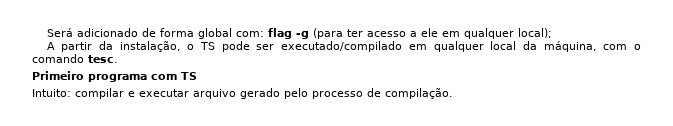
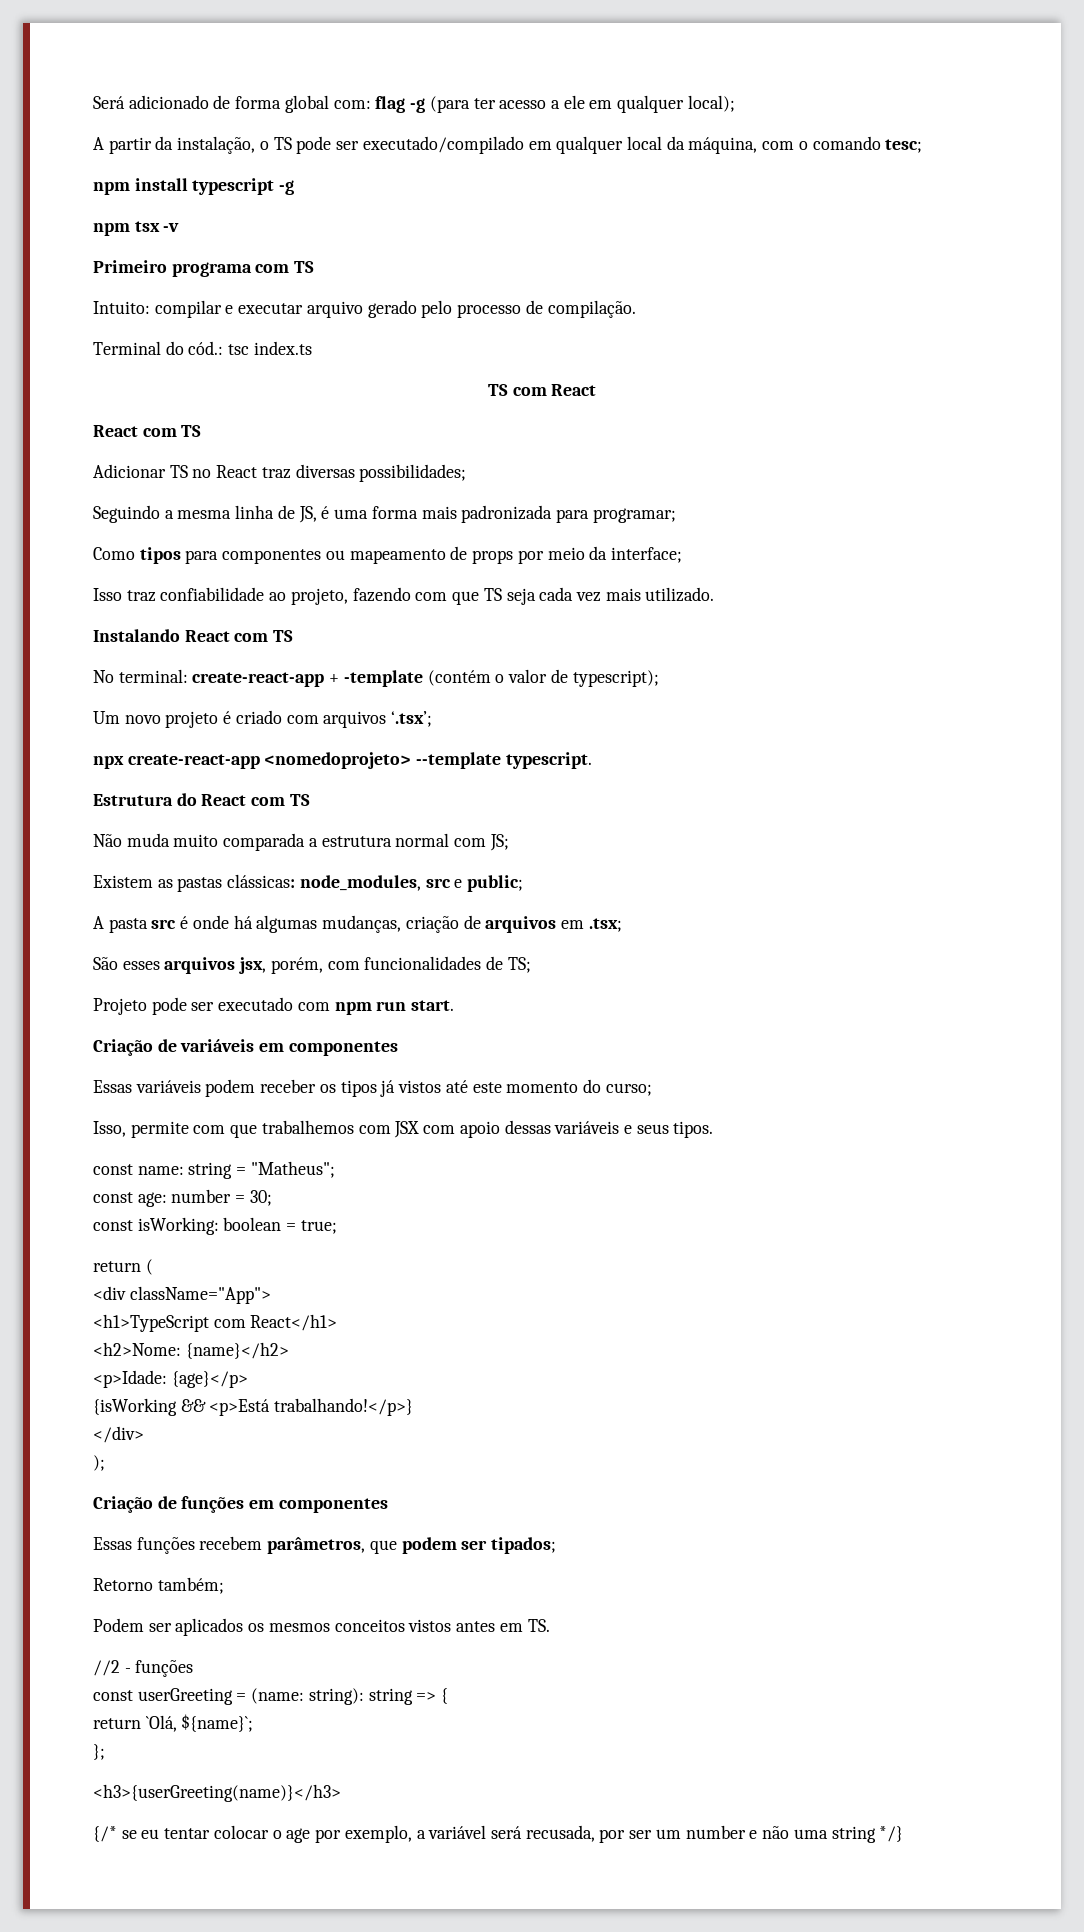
- A partir da instalação, o TS pode ser executado/compilado em qualquer local da máquina, com o comando tesc.
+ A partir da instalação, o TS pode ser executado/compilado em qualquer local da máquina, com o comando tesc;
+ npm install typescript -g
+ npm tsx -v
+ Terminal do cód.: tsc index.ts
+ TS com React
+ React com TS
+ Adicionar TS no React traz diversas possibilidades;
+ Seguindo a mesma linha de JS, é uma forma mais padronizada para programar;
+ Como tipos para componentes ou mapeamento de props por meio da interface;
+ Isso traz confiabilidade ao projeto, fazendo com que TS seja cada vez mais utilizado.
+ Instalando React com TS
+ No terminal: create-react-app + -template (contém o valor de typescript);
+ Um novo projeto é criado com arquivos ‘.tsx’;
+ npx create-react-app <nomedoprojeto> --template typescript.
+ Estrutura do React com TS
+ Não muda muito comparada a estrutura normal com JS;
+ Existem as pastas clássicas: node_modules, src e public;
+ A pasta src é onde há algumas mudanças, criação de arquivos em .tsx;
+ São esses arquivos jsx, porém, com funcionalidades de TS;
+ Projeto pode ser executado com npm run start.
+ Criação de variáveis em componentes
+ Essas variáveis podem receber os tipos já vistos até este momento do curso;
+ Isso, permite com que trabalhemos com JSX com apoio dessas variáveis e seus tipos.
+ const name: string = "Matheus";
+ const age: number = 30;
+ const isWorking: boolean = true;
+ return (
+ <div className="App">
+ <h1>TypeScript com React</h1>
+ <h2>Nome: {name}</h2>
+ <p>Idade: {age}</p>
+ {isWorking && <p>Está trabalhando!</p>}
+ </div>
+ );
+ Criação de funções em componentes
+ Essas funções recebem parâmetros, que podem ser tipados;
+ Retorno também;
+ Podem ser aplicados os mesmos conceitos vistos antes em TS.
+ //2 - funções
+ const userGreeting = (name: string): string => {
+ return `Olá, ${name}`;
+ };
+ <h3>{userGreeting(name)}</h3>
+ {/* se eu tentar colocar o age por exemplo, a variável será recusada, por ser um number e não uma string */}

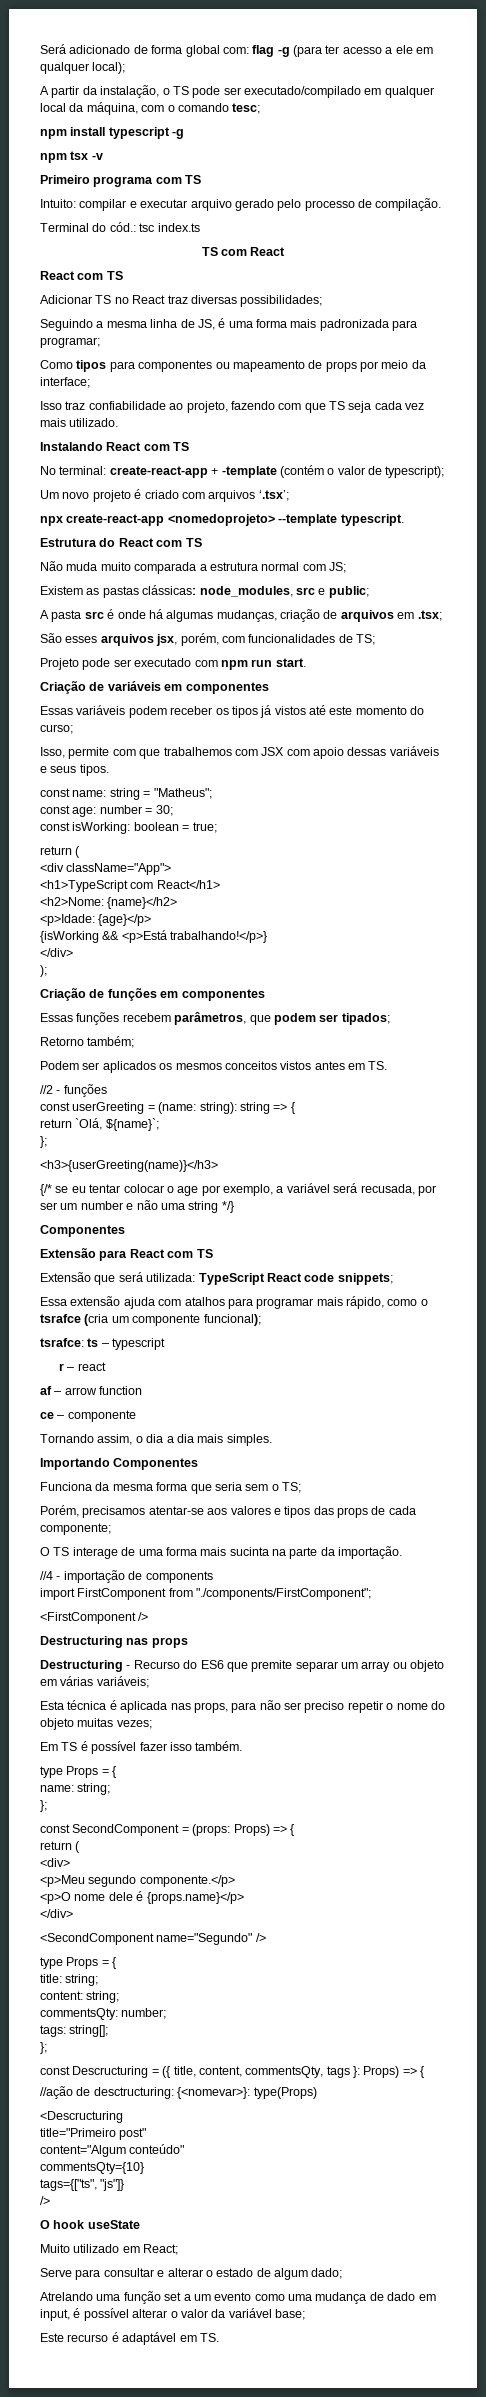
  {/* se eu tentar colocar o age por exemplo, a variável será recusada, por ser um number e não uma string */}
+ Componentes
+ Extensão para React com TS
+ Extensão que será utilizada: TypeScript React code snippets;
+ Essa extensão ajuda com atalhos para programar mais rápido, como o tsrafce (cria um componente funcional);
+ tsrafce: ts – typescript
+ r – react
+ af – arrow function
+ ce – componente
+ Tornando assim, o dia a dia mais simples.
+ Importando Componentes
+ Funciona da mesma forma que seria sem o TS;
+ Porém, precisamos atentar-se aos valores e tipos das props de cada componente;
+ O TS interage de uma forma mais sucinta na parte da importação.
+ //4 - importação de components
+ import FirstComponent from "./components/FirstComponent";
+ <FirstComponent />
+ Destructuring nas props
+ Destructuring - Recurso do ES6 que premite separar um array ou objeto em várias variáveis;
+ Esta técnica é aplicada nas props, para não ser preciso repetir o nome do objeto muitas vezes;
+ Em TS é possível fazer isso também.
+ type Props = {
+ name: string;
+ };
+ const SecondComponent = (props: Props) => {
+ return (
+ <div>
+ <p>Meu segundo componente.</p>
+ <p>O nome dele é {props.name}</p>
+ </div>
+ <SecondComponent name="Segundo" />
+ type Props = {
+ title: string;
+ content: string;
+ commentsQty: number;
+ tags: string[];
+ };
+ const Descructuring = ({ title, content, commentsQty, tags }: Props) => {
+ //ação de desctructuring: {<nomevar>}: type(Props)
+ <Descructuring
+ title="Primeiro post"
+ content="Algum conteúdo"
+ commentsQty={10}
+ tags={["ts", "js"]}
+ />
+ O hook useState
+ Muito utilizado em React;
+ Serve para consultar e alterar o estado de algum dado;
+ Atrelando uma função set a um evento como uma mudança de dado em input, é possível alterar o valor da variável base;
+ Este recurso é adaptável em TS.

